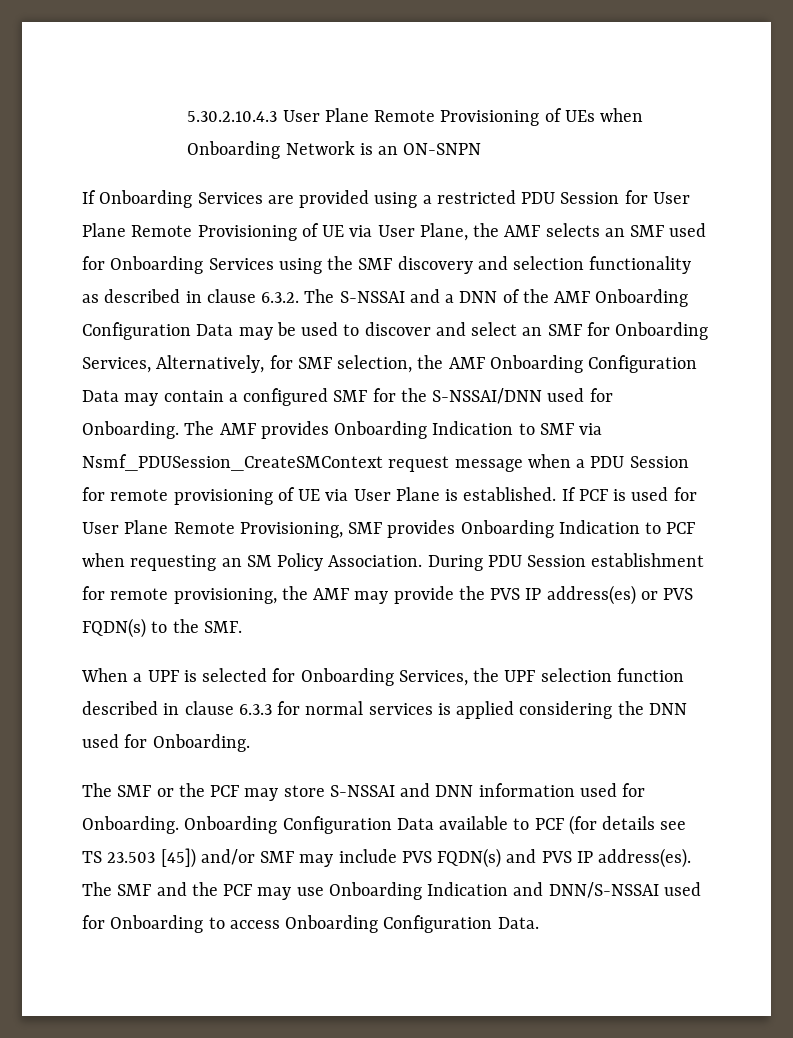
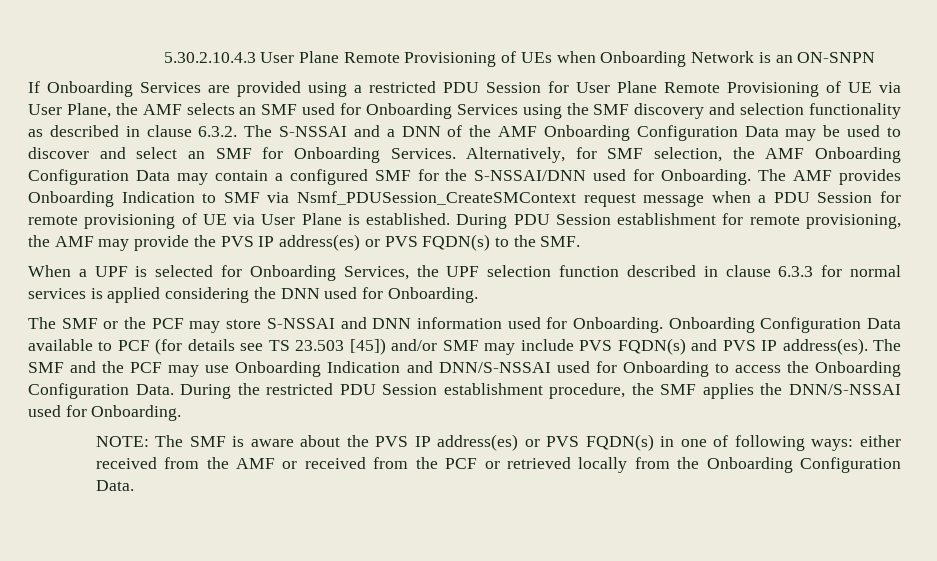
- If Onboarding Services are provided using a restricted PDU Session for User Plane Remote Provisioning of UE via User Plane, the AMF selects an SMF used for Onboarding Services using the SMF discovery and selection functionality as described in clause 6.3.2. The S-NSSAI and a DNN of the AMF Onboarding Configuration Data may be used to discover and select an SMF for Onboarding Services, Alternatively, for SMF selection, the AMF Onboarding Configuration Data may contain a configured SMF for the S-NSSAI/DNN used for Onboarding.
+ If Onboarding Services are provided using a restricted PDU Session for User Plane Remote Provisioning of UE via User Plane, the AMF selects an SMF used for Onboarding Services using the SMF discovery and selection functionality as described in clause 6.3.2. The S-NSSAI and a DNN of the AMF Onboarding Configuration Data may be used to discover and select an SMF for Onboarding Services. Alternatively, for SMF selection, the AMF Onboarding Configuration Data may contain a configured SMF for the S-NSSAI/DNN used for Onboarding.
- If PCF is used for User Plane Remote Provisioning, SMF provides Onboarding Indication to PCF when requesting an SM Policy Association.
- The SMF and the PCF may use Onboarding Indication and DNN/S-NSSAI used for Onboarding to access Onboarding Configuration Data.
+ The SMF and the PCF may use Onboarding Indication and DNN/S-NSSAI used for Onboarding to access the Onboarding Configuration Data. During the restricted PDU Session establishment procedure, the SMF applies the DNN/S-NSSAI used for Onboarding.
+ NOTE: The SMF is aware about the PVS IP address(es) or PVS FQDN(s) in one of following ways: either received from the AMF or received from the PCF or retrieved locally from the Onboarding Configuration Data.

